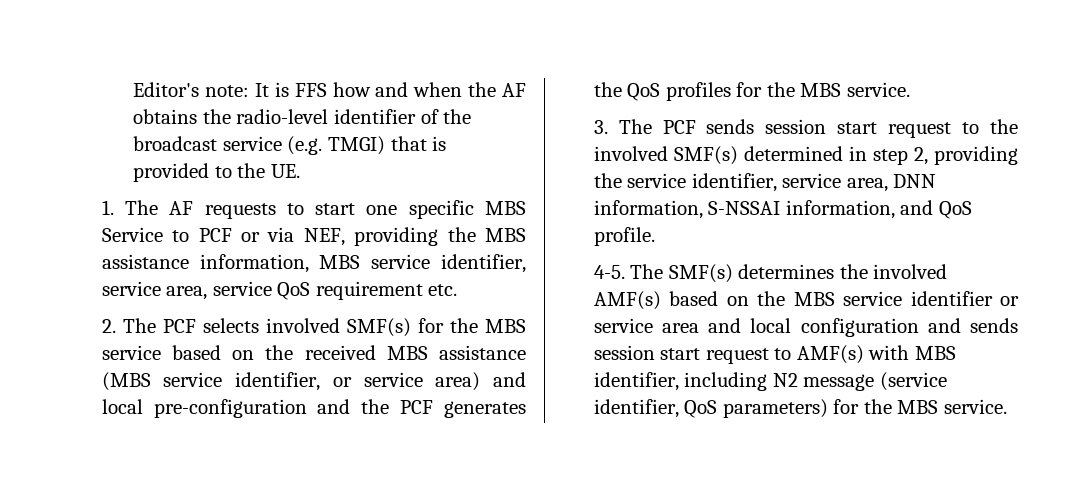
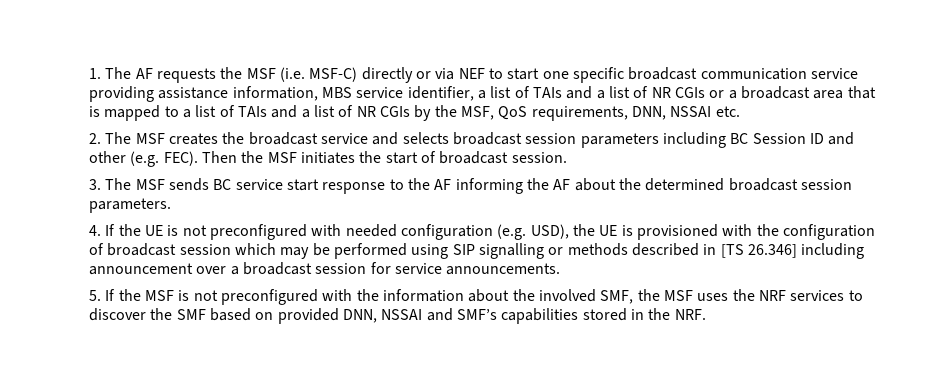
- Editor's note: It is FFS how and when the AF obtains the radio-level identifier of the broadcast service (e.g. TMGI) that is provided to the UE.
- 1. The AF requests to start one specific MBS Service to PCF or via NEF, providing the MBS assistance information, MBS service identifier, service area, service QoS requirement etc.
- 2. The PCF selects involved SMF(s) for the MBS service based on the received MBS assistance (MBS service identifier, or service area) and local pre-configuration and the PCF generates the QoS profiles for the MBS service.
- 3. The PCF sends session start request to the involved SMF(s) determined in step 2, providing the service identifier, service area, DNN information, S-NSSAI information, and QoS profile.
- 4-5. The SMF(s) determines the involved AMF(s) based on the MBS service identifier or service area and local configuration and sends session start request to AMF(s) with MBS identifier, including N2 message (service identifier, QoS parameters) for the MBS service.
+ 1. The AF requests the MSF (i.e. MSF-C) directly or via NEF to start one specific broadcast communication service providing assistance information, MBS service identifier, a list of TAIs and a list of NR CGIs or a broadcast area that is mapped to a list of TAIs and a list of NR CGIs by the MSF, QoS requirements, DNN, NSSAI etc.
+ 2. The MSF creates the broadcast service and selects broadcast session parameters including BC Session ID and other (e.g. FEC). Then the MSF initiates the start of broadcast session.
+ 3. The MSF sends BC service start response to the AF informing the AF about the determined broadcast session parameters.
+ 4. If the UE is not preconfigured with needed configuration (e.g. USD), the UE is provisioned with the configuration of broadcast session which may be performed using SIP signalling or methods described in [TS 26.346] including announcement over a broadcast session for service announcements.
+ 5. If the MSF is not preconfigured with the information about the involved SMF, the MSF uses the NRF services to discover the SMF based on provided DNN, NSSAI and SMF’s capabilities stored in the NRF.

